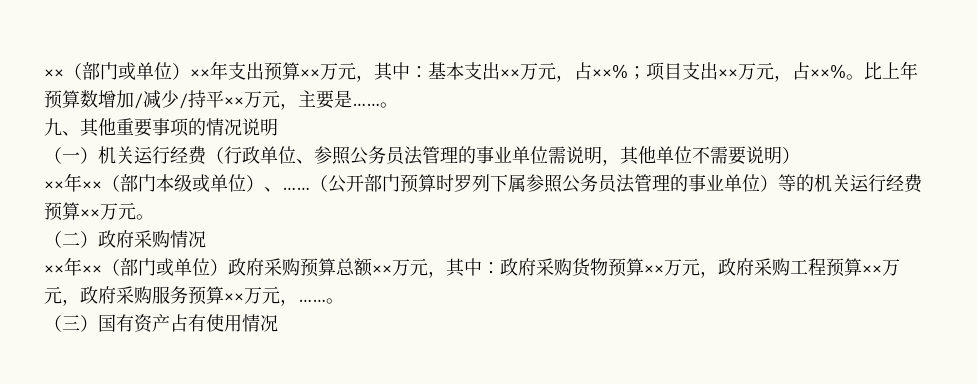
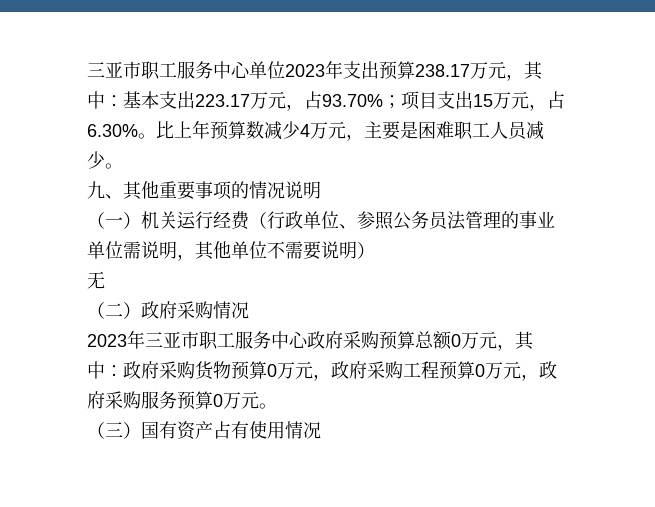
- ××（部门或单位）××年支出预算××万元，其中：基本支出××万元，占××%；项目支出××万元，占××%。
+ 三亚市职工服务中心单位2023年支出预算238.17万元，其中：基本支出223.17万元，占93.70%；项目支出15万元，占6.30%。
- 比上年预算数增加/减少/持平××万元，主要是……。
+ 比上年预算数减少4万元，主要是困难职工人员减少。
- ××年××（部门本级或单位）、……（公开部门预算时罗列下属参照公务员法管理的事业单位）等的机关运行经费预算××万元。
+ 无
- ××年××（部门或单位）政府采购预算总额××万元，其中：政府采购货物预算××万元，政府采购工程预算××万元，政府采购服务预算××万元，……。
+ 2023年三亚市职工服务中心政府采购预算总额0万元，其中：政府采购货物预算0万元，政府采购工程预算0万元，政府采购服务预算0万元。

